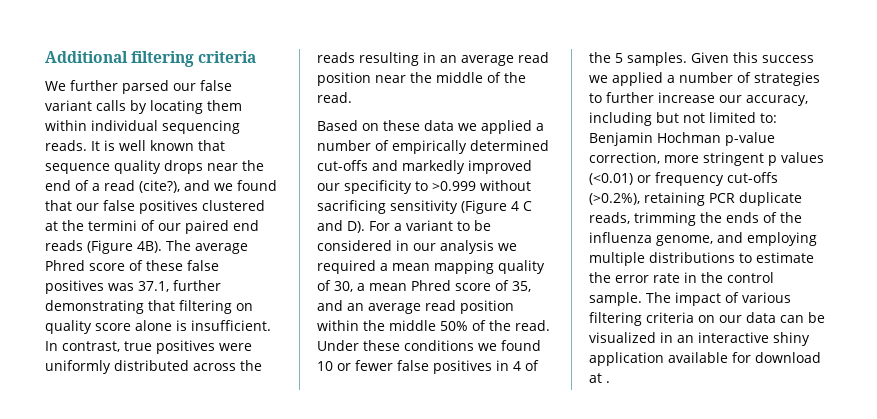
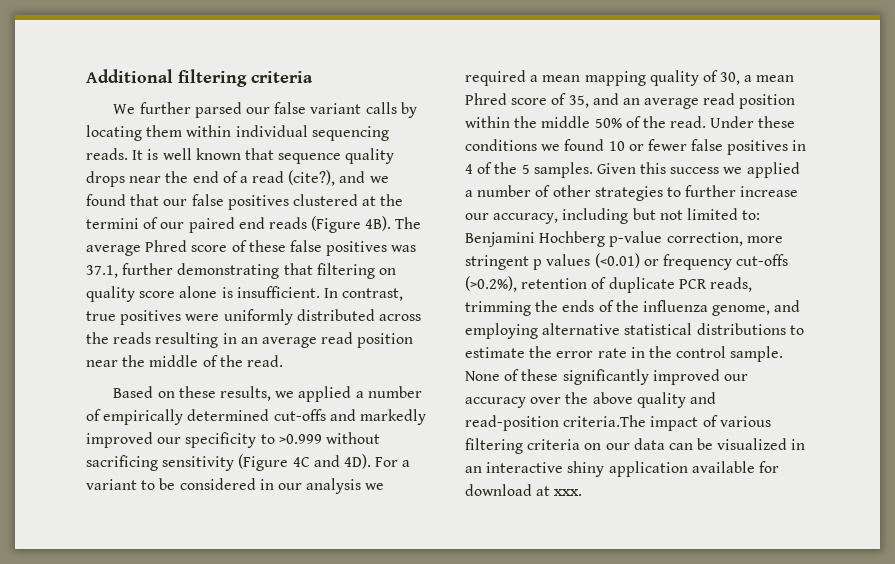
- Based on these data we applied a number of empirically determined cut-offs and markedly improved our specificity to >0.999 without sacrificing sensitivity (Figure 4 C and D). For a variant to be considered in our analysis we required a mean mapping quality of 30, a mean Phred score of 35, and an average read position within the middle 50% of the read.
+ Based on these results, we applied a number of empirically determined cut-offs and markedly improved our specificity to >0.999 without sacrificing sensitivity (Figure 4C and 4D). For a variant to be considered in our analysis we required a mean mapping quality of 30, a mean Phred score of 35, and an average read position within the middle 50% of the read.
- Given this success we applied a number of strategies to further increase our accuracy, including but not limited to: Benjamin Hochman p-value correction, more stringent p values (<0.01) or frequency cut-offs (>0.2%), retaining PCR duplicate reads, trimming the ends of the influenza genome, and employing multiple distributions to estimate the error rate in the control sample.
+ Given this success we applied a number of other strategies to further increase our accuracy, including but not limited to: Benjamini Hochberg p-value correction, more stringent p values (<0.01) or frequency cut-offs (>0.2%), retention of duplicate PCR reads, trimming the ends of the influenza genome, and employing alternative statistical distributions to estimate the error rate in the control sample.
- The impact of various filtering criteria on our data can be visualized in an interactive shiny application available for download at .
+ None of these significantly improved our accuracy over the above quality and read-position criteria.The impact of various filtering criteria on our data can be visualized in an interactive shiny application available for download at xxx.

